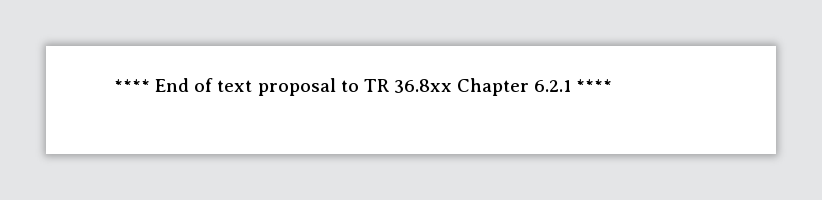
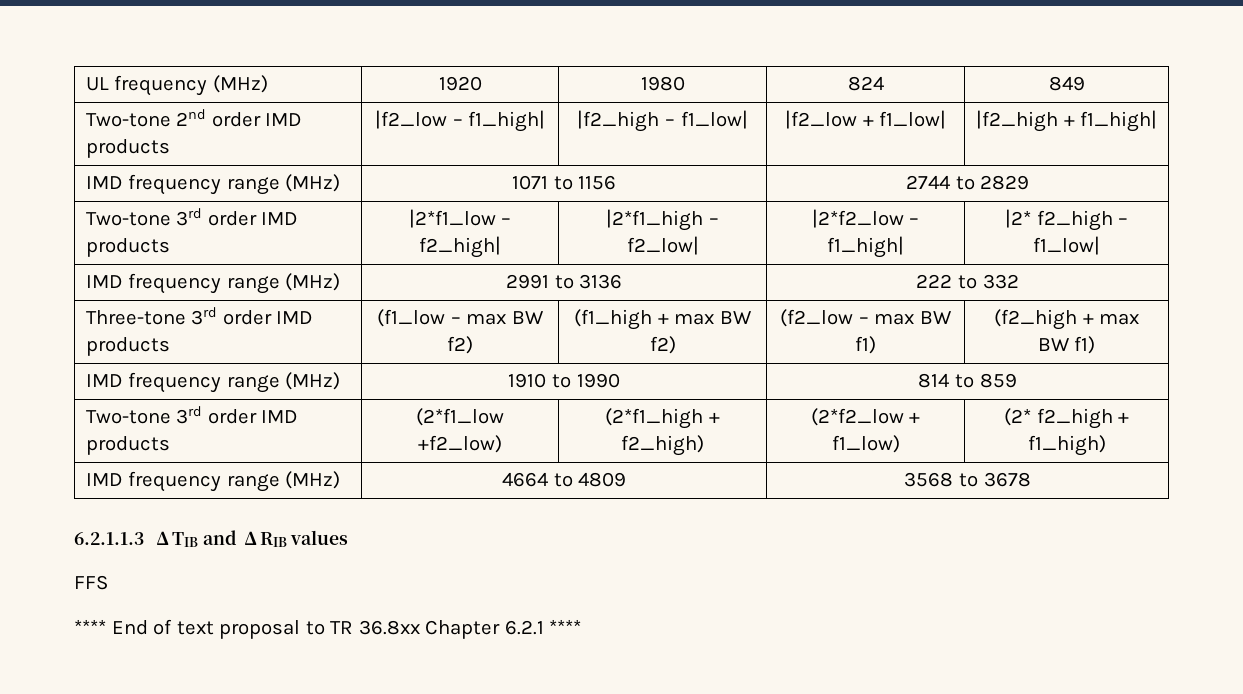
+ UL frequency (MHz) | 1920 | 1980 | 824 | 849
+ Two-tone 2nd order IMD products | |f2_low – f1_high| | |f2_high – f1_low| | |f2_low + f1_low| | |f2_high + f1_high|
+ IMD frequency range (MHz) | 1071 to 1156 | 2744 to 2829
+ Two-tone 3rd order IMD products | |2*f1_low – f2_high| | |2*f1_high – f2_low| | |2*f2_low – f1_high| | |2* f2_high – f1_low|
+ IMD frequency range (MHz) | 2991 to 3136 | 222 to 332
+ Three-tone 3rd order IMD products | (f1_low – max BW f2) | (f1_high + max BW f2) | (f2_low – max BW f1) | (f2_high + max BW f1)
+ IMD frequency range (MHz) | 1910 to 1990 | 814 to 859
+ Two-tone 3rd order IMD products | (2*f1_low +f2_low) | (2*f1_high + f2_high) | (2*f2_low + f1_low) | (2* f2_high + f1_high)
+ IMD frequency range (MHz) | 4664 to 4809 | 3568 to 3678
+ 6.2.1.1.3 ∆TIB and ∆RIB values
+ FFS

